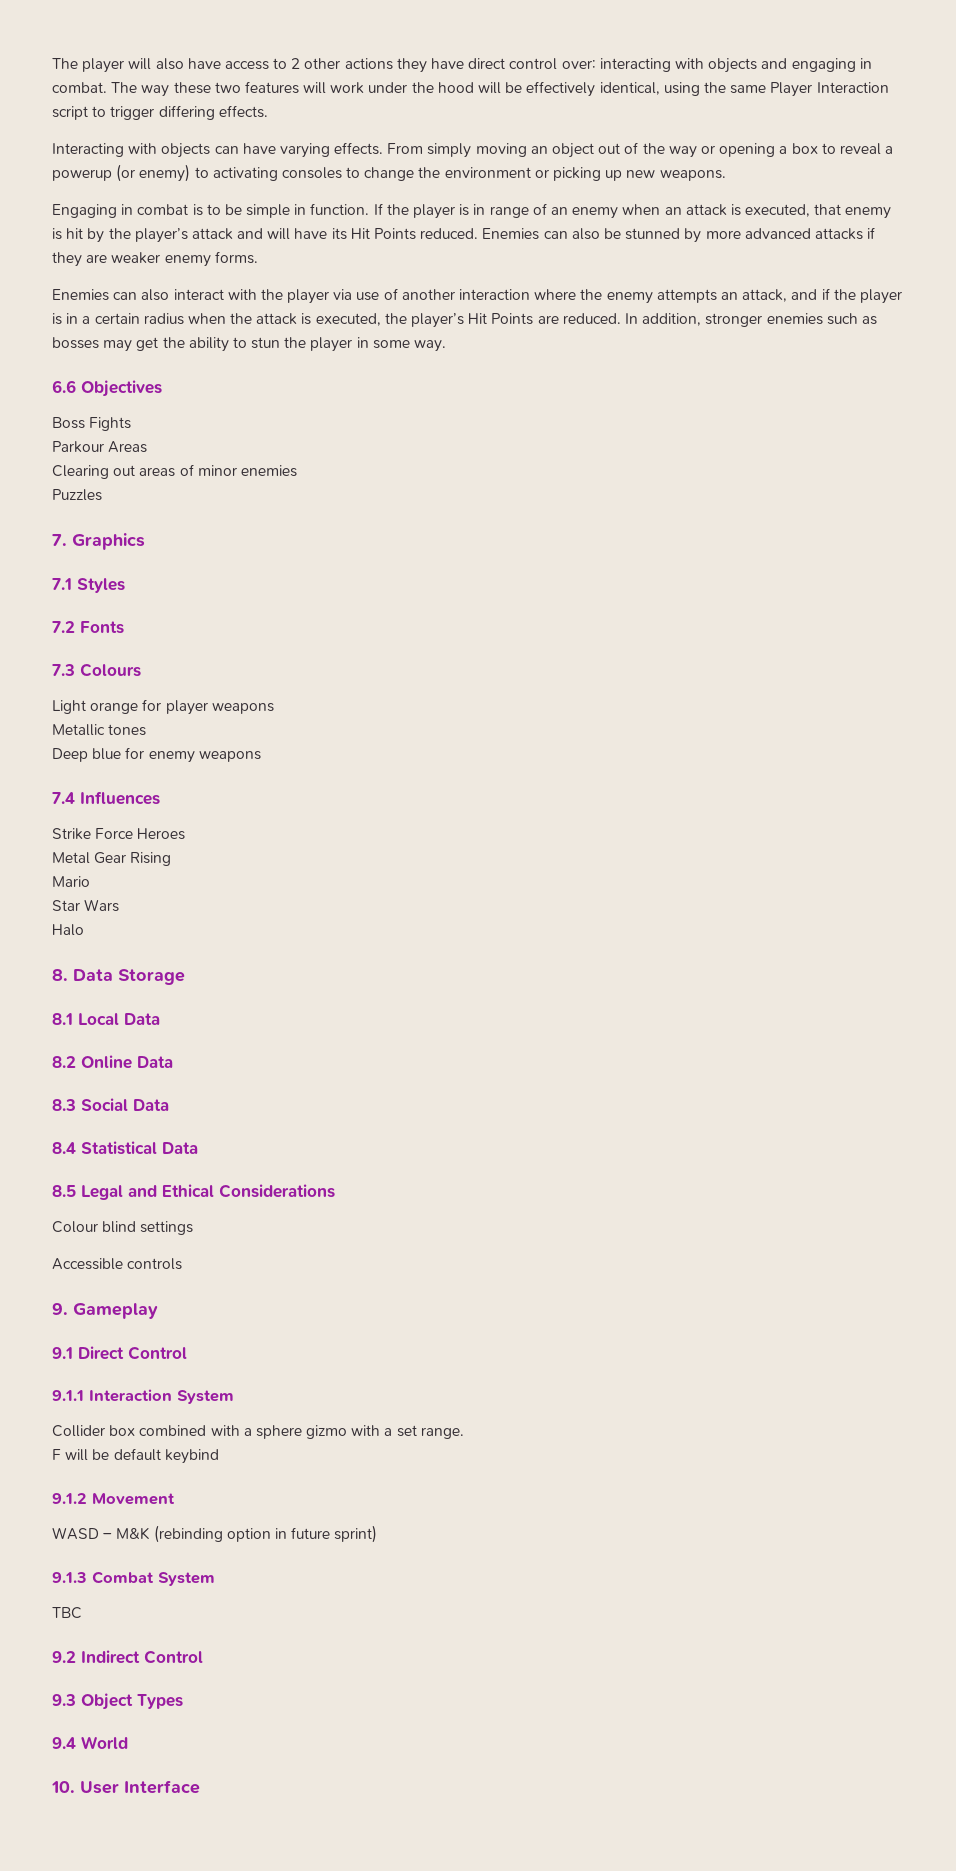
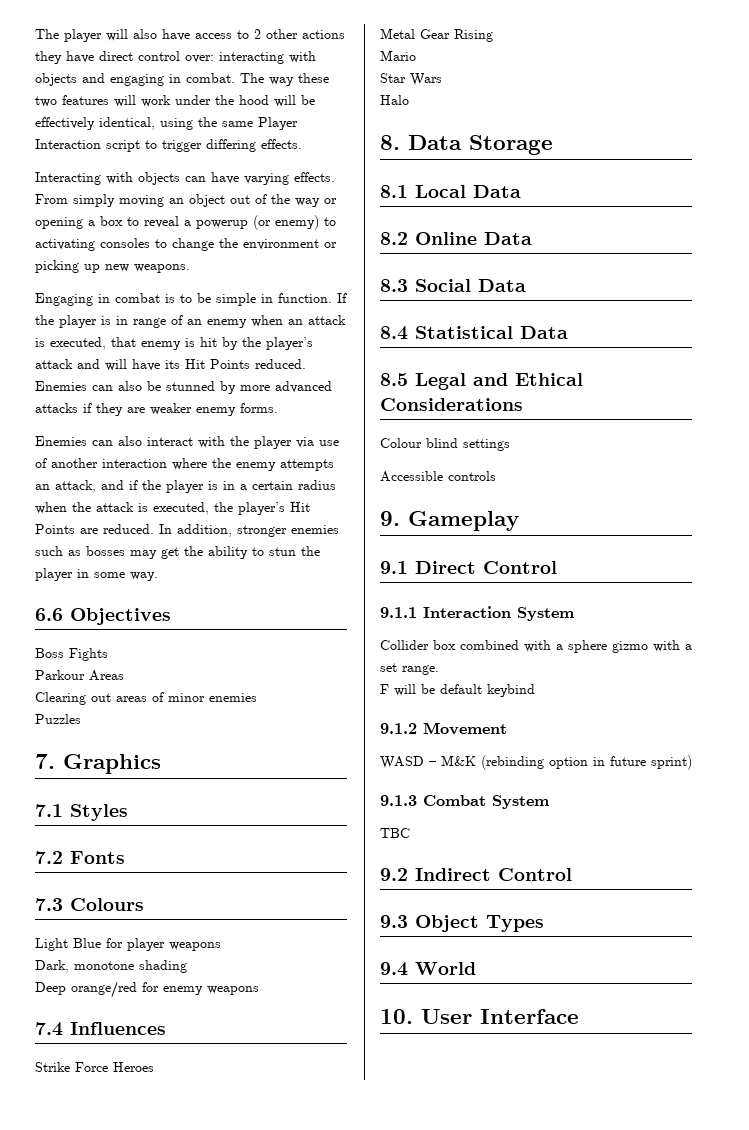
- Light orange for player weapons
+ Light Blue for player weapons
- Metallic tones
+ Dark, monotone shading
- Deep blue for enemy weapons
+ Deep orange/red for enemy weapons

